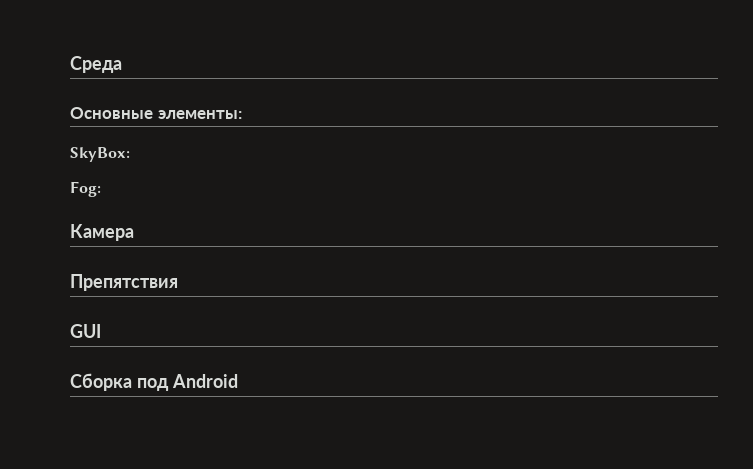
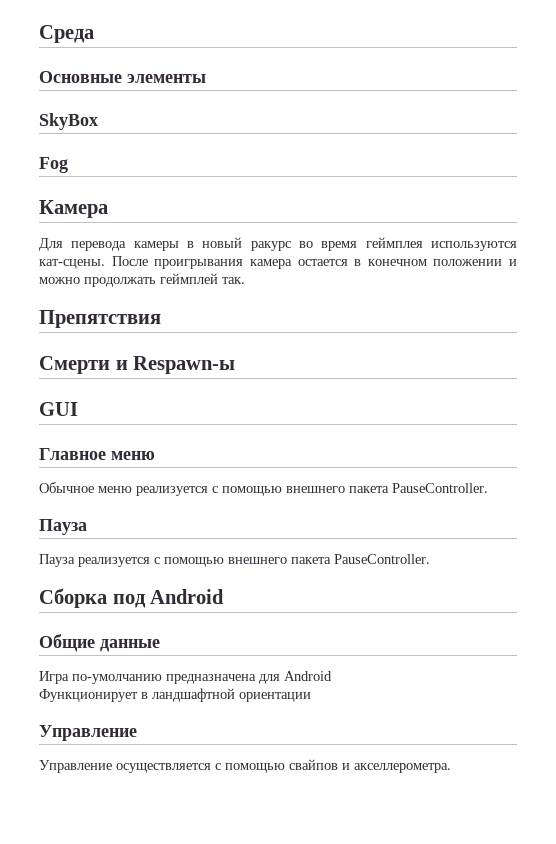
- Основные элементы:
- SkyBox:
- Fog:
+ Основные элементы
+ SkyBox
+ Fog
  Камера
+ Для перевода камеры в новый ракурс во время геймплея используются кат-сцены. После проигрывания камера остается в конечном положении и можно продолжать геймплей так.
  Препятствия
+ Смерти и Respawn-ы
  GUI
+ Главное меню
+ Обычное меню реализуется с помощью внешнего пакета PauseController.
+ Пауза
+ Пауза реализуется с помощью внешнего пакета PauseController.
  Сборка под Android
+ Общие данные
+ Игра по-умолчанию предназначена для Android
+ Функционирует в ландшафтной ориентации
+ Управление
+ Управление осуществляется с помощью свайпов и акселлерометра.

